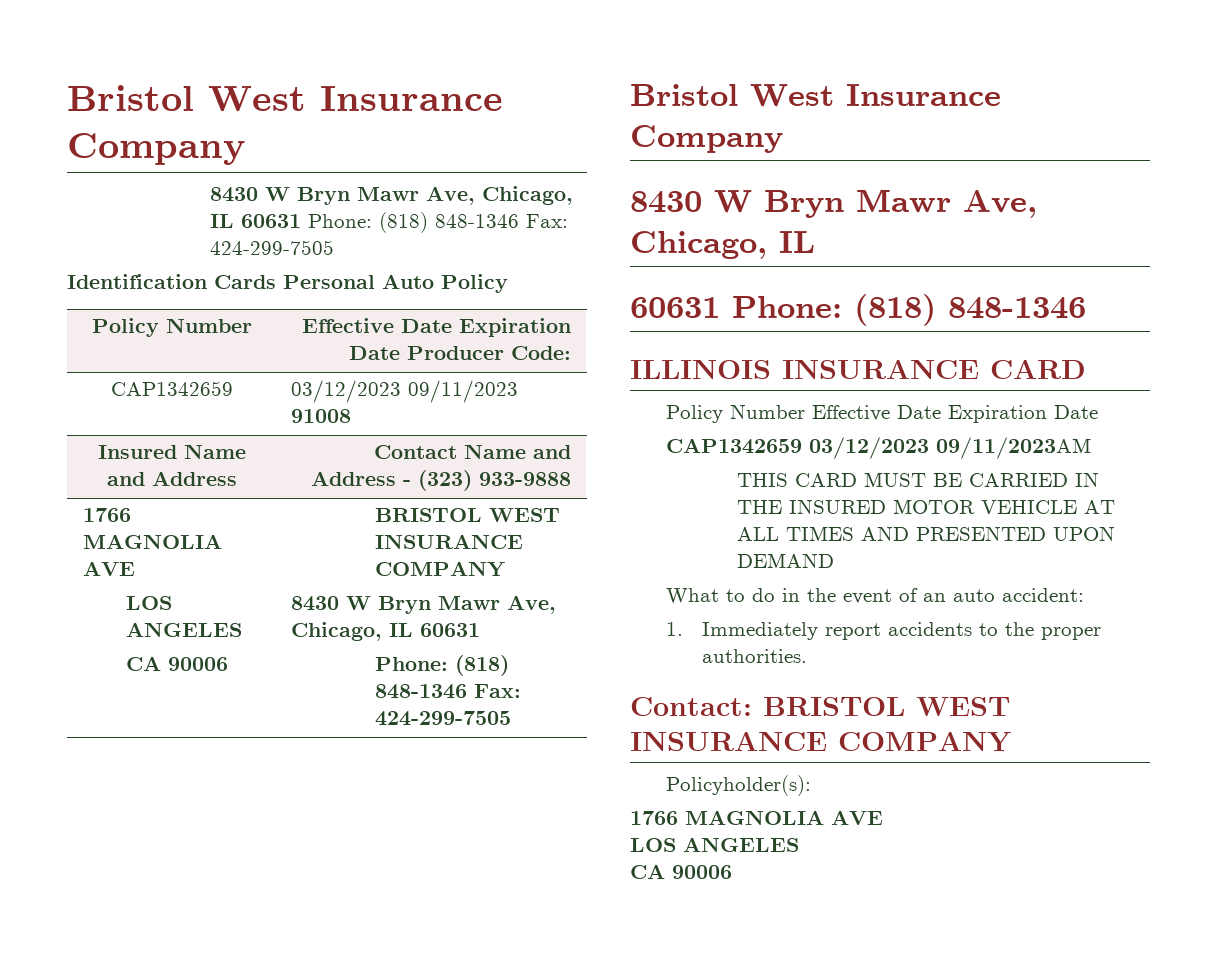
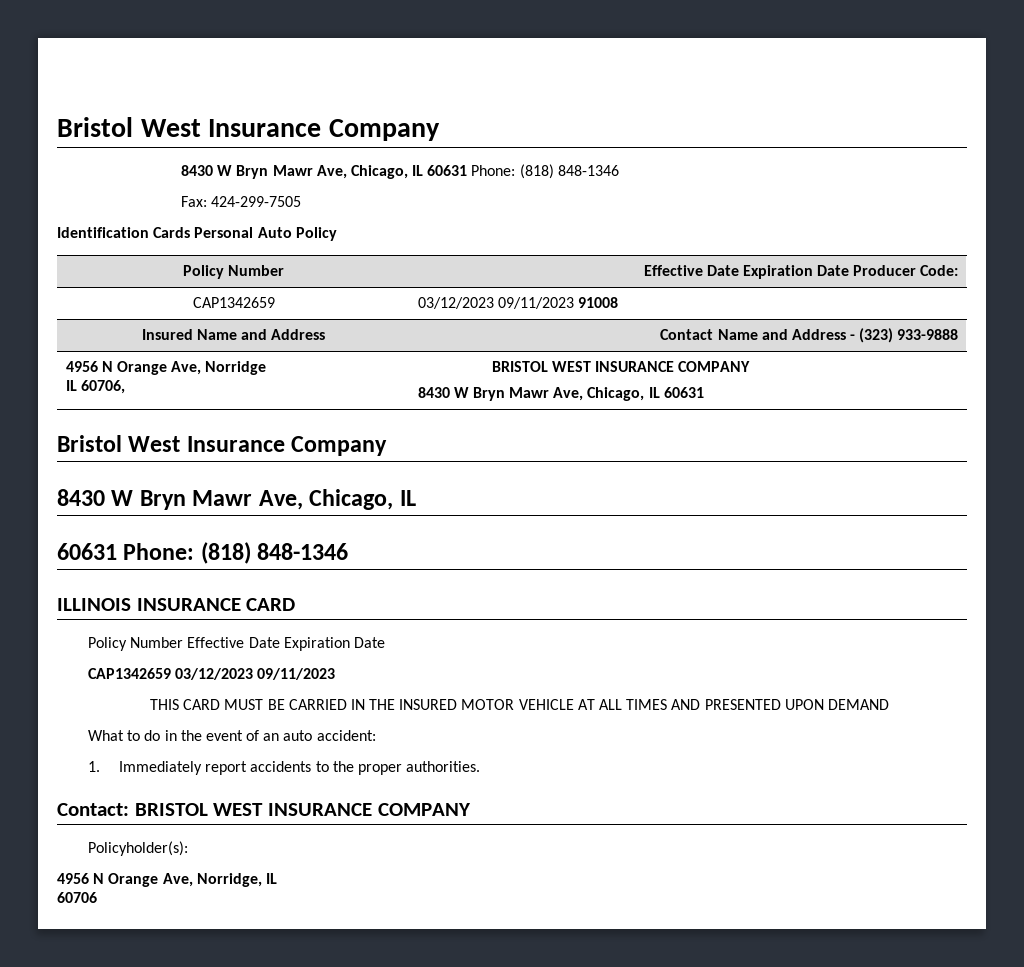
- 8430 W Bryn Mawr Ave, Chicago, IL 60631 Phone: (818) 848-1346 Fax: 424-299-7505
+ 8430 W Bryn Mawr Ave, Chicago, IL 60631 Phone: (818) 848-1346
+ Fax: 424-299-7505
  Insured Name and Address | Contact Name and Address - (323) 933-9888
- 1766 MAGNOLIA AVE
- LOS ANGELES
- CA 90006 | BRISTOL WEST INSURANCE COMPANY
+ 4956 N Orange Ave, Norridge
+ IL 60706, | BRISTOL WEST INSURANCE COMPANY
  8430 W Bryn Mawr Ave, Chicago, IL 60631
- Phone: (818) 848-1346 Fax: 424-299-7505
- CAP1342659 03/12/2023 09/11/2023AM
+ CAP1342659 03/12/2023 09/11/2023
  Policyholder(s):
- 1766 MAGNOLIA AVE
- LOS ANGELES
- CA 90006
+ 4956 N Orange Ave, Norridge, IL
+ 60706

